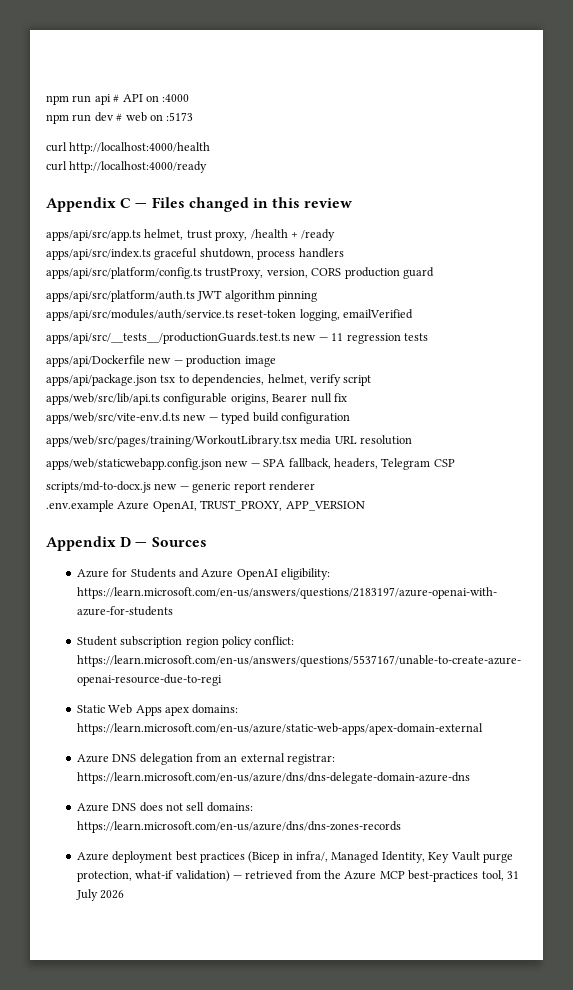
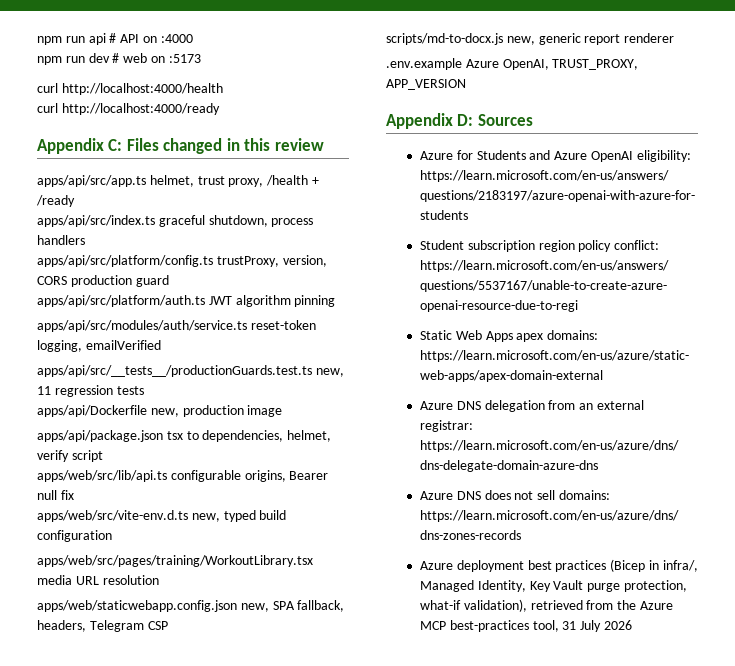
- Appendix C — Files changed in this review
+ Appendix C: Files changed in this review
- apps/api/src/__tests__/productionGuards.test.ts new — 11 regression tests
+ apps/api/src/__tests__/productionGuards.test.ts new, 11 regression tests
- apps/api/Dockerfile new — production image
+ apps/api/Dockerfile new, production image
- apps/web/src/vite-env.d.ts new — typed build configuration
+ apps/web/src/vite-env.d.ts new, typed build configuration
- apps/web/staticwebapp.config.json new — SPA fallback, headers, Telegram CSP
+ apps/web/staticwebapp.config.json new, SPA fallback, headers, Telegram CSP
- scripts/md-to-docx.js new — generic report renderer
+ scripts/md-to-docx.js new, generic report renderer
- Appendix D — Sources
+ Appendix D: Sources
- Azure deployment best practices (Bicep in infra/, Managed Identity, Key Vault purge protection, what-if validation) — retrieved from the Azure MCP best-practices tool, 31 July 2026
+ Azure deployment best practices (Bicep in infra/, Managed Identity, Key Vault purge protection, what-if validation), retrieved from the Azure MCP best-practices tool, 31 July 2026

